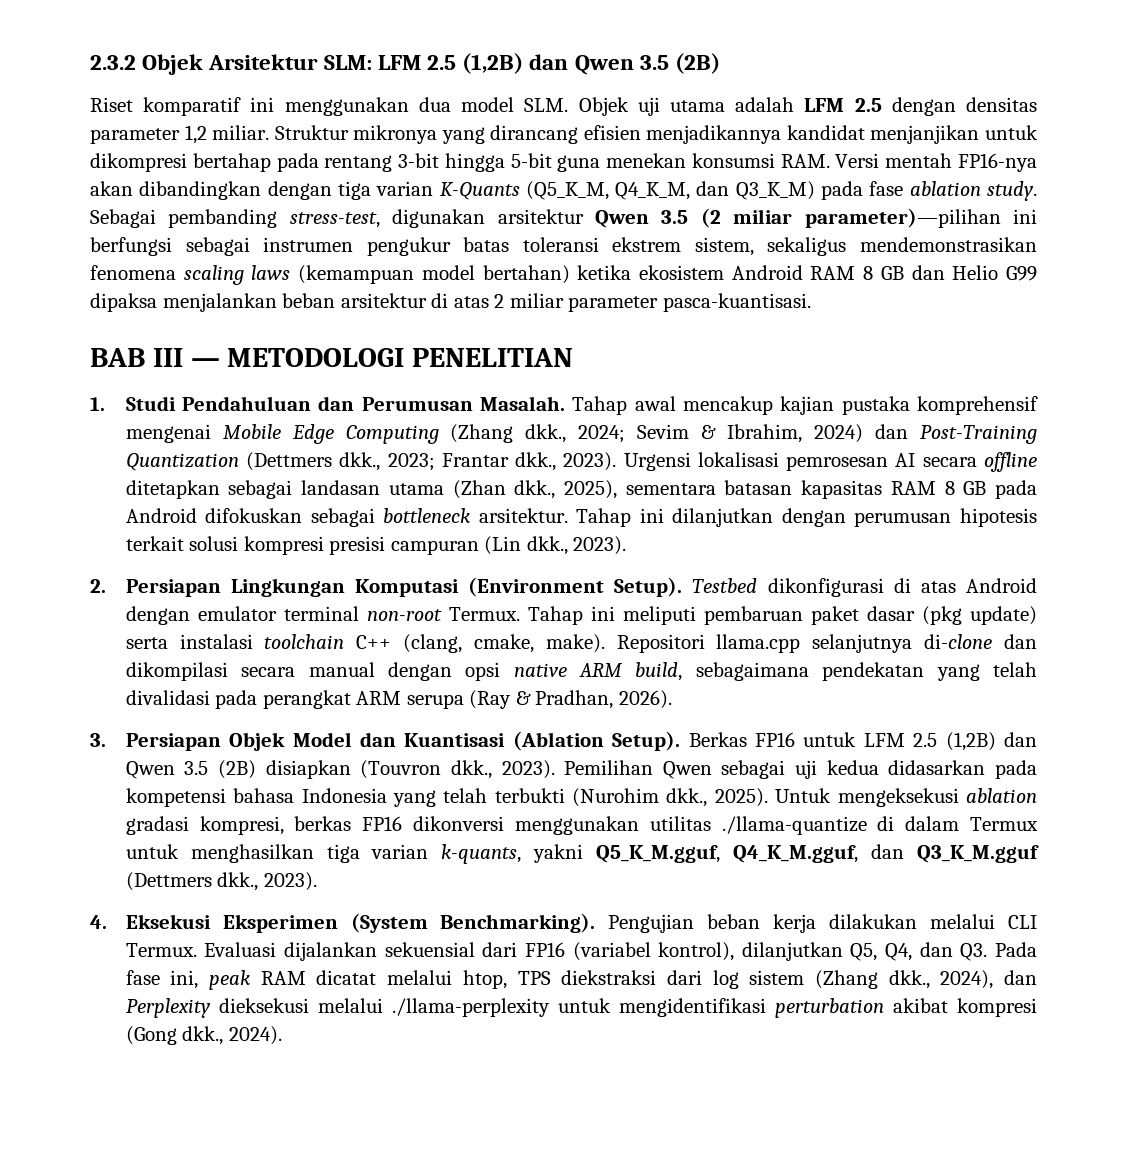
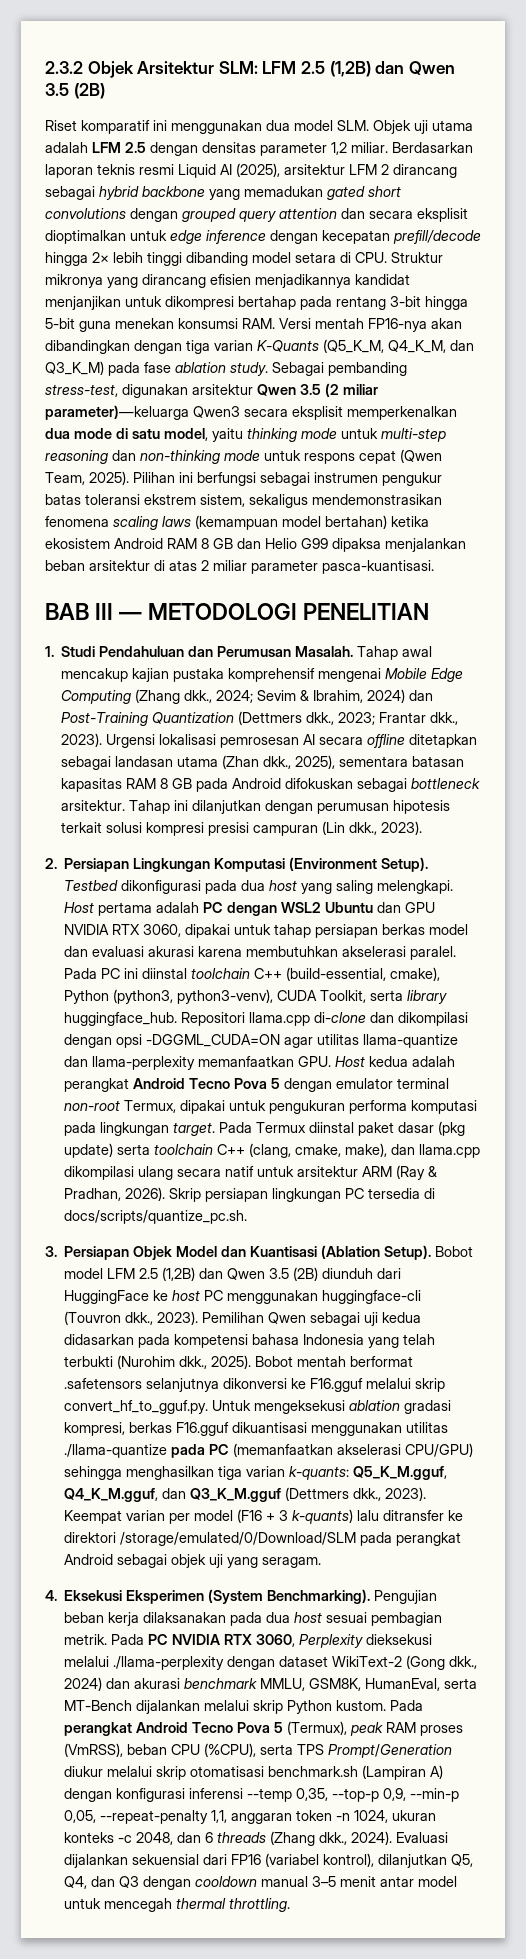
- Struktur mikronya yang dirancang efisien menjadikannya kandidat menjanjikan untuk dikompresi bertahap pada rentang 3-bit hingga 5-bit guna menekan konsumsi RAM. Versi mentah FP16-nya akan dibandingkan dengan tiga varian K-Quants (Q5_K_M, Q4_K_M, dan Q3_K_M) pada fase ablation study.
+ Berdasarkan laporan teknis resmi Liquid AI (2025), arsitektur LFM 2 dirancang sebagai hybrid backbone yang memadukan gated short convolutions dengan grouped query attention dan secara eksplisit dioptimalkan untuk edge inference dengan kecepatan prefill/decode hingga 2× lebih tinggi dibanding model setara di CPU. Struktur mikronya yang dirancang efisien menjadikannya kandidat menjanjikan untuk dikompresi bertahap pada rentang 3-bit hingga 5-bit guna menekan konsumsi RAM. Versi mentah FP16-nya akan dibandingkan dengan tiga varian K-Quants (Q5_K_M, Q4_K_M, dan Q3_K_M) pada fase ablation study.
- Sebagai pembanding stress-test, digunakan arsitektur Qwen 3.5 (2 miliar parameter)—pilihan ini berfungsi sebagai instrumen pengukur batas toleransi ekstrem sistem, sekaligus mendemonstrasikan fenomena scaling laws (kemampuan model bertahan) ketika ekosistem Android RAM 8 GB dan Helio G99 dipaksa menjalankan beban arsitektur di atas 2 miliar parameter pasca-kuantisasi.
+ Sebagai pembanding stress-test, digunakan arsitektur Qwen 3.5 (2 miliar parameter)—keluarga Qwen3 secara eksplisit memperkenalkan dua mode di satu model, yaitu thinking mode untuk multi-step reasoning dan non-thinking mode untuk respons cepat (Qwen Team, 2025). Pilihan ini berfungsi sebagai instrumen pengukur batas toleransi ekstrem sistem, sekaligus mendemonstrasikan fenomena scaling laws (kemampuan model bertahan) ketika ekosistem Android RAM 8 GB dan Helio G99 dipaksa menjalankan beban arsitektur di atas 2 miliar parameter pasca-kuantisasi.
- Testbed dikonfigurasi di atas Android dengan emulator terminal non-root Termux. Tahap ini meliputi pembaruan paket dasar (pkg update) serta instalasi toolchain C++ (clang, cmake, make). Repositori llama.cpp selanjutnya di-clone dan dikompilasi secara manual dengan opsi native ARM build, sebagaimana pendekatan yang telah divalidasi pada perangkat ARM serupa (Ray & Pradhan, 2026).
+ Testbed dikonfigurasi pada dua host yang saling melengkapi. Host pertama adalah PC dengan WSL2 Ubuntu dan GPU NVIDIA RTX 3060, dipakai untuk tahap persiapan berkas model dan evaluasi akurasi karena membutuhkan akselerasi paralel. Pada PC ini diinstal toolchain C++ (build-essential, cmake), Python (python3, python3-venv), CUDA Toolkit, serta library huggingface_hub. Repositori llama.cpp di-clone dan dikompilasi dengan opsi -DGGML_CUDA=ON agar utilitas llama-quantize dan llama-perplexity memanfaatkan GPU. Host kedua adalah perangkat Android Tecno Pova 5 dengan emulator terminal non-root Termux, dipakai untuk pengukuran performa komputasi pada lingkungan target. Pada Termux diinstal paket dasar (pkg update) serta toolchain C++ (clang, cmake, make), dan llama.cpp dikompilasi ulang secara natif untuk arsitektur ARM (Ray & Pradhan, 2026). Skrip persiapan lingkungan PC tersedia di docs/scripts/quantize_pc.sh.
- Berkas FP16 untuk LFM 2.5 (1,2B) dan Qwen 3.5 (2B) disiapkan (Touvron dkk., 2023).
+ Bobot model LFM 2.5 (1,2B) dan Qwen 3.5 (2B) diunduh dari HuggingFace ke host PC menggunakan huggingface-cli (Touvron dkk., 2023).
- Untuk mengeksekusi ablation gradasi kompresi, berkas FP16 dikonversi menggunakan utilitas ./llama-quantize di dalam Termux untuk menghasilkan tiga varian k-quants, yakni Q5_K_M.gguf, Q4_K_M.gguf, dan Q3_K_M.gguf (Dettmers dkk., 2023).
+ Bobot mentah berformat .safetensors selanjutnya dikonversi ke F16.gguf melalui skrip convert_hf_to_gguf.py. Untuk mengeksekusi ablation gradasi kompresi, berkas F16.gguf dikuantisasi menggunakan utilitas ./llama-quantize pada PC (memanfaatkan akselerasi CPU/GPU) sehingga menghasilkan tiga varian k-quants: Q5_K_M.gguf, Q4_K_M.gguf, dan Q3_K_M.gguf (Dettmers dkk., 2023). Keempat varian per model (F16 + 3 k-quants) lalu ditransfer ke direktori /storage/emulated/0/Download/SLM pada perangkat Android sebagai objek uji yang seragam.
- Pengujian beban kerja dilakukan melalui CLI Termux.
+ Pengujian beban kerja dilaksanakan pada dua host sesuai pembagian metrik. Pada PC NVIDIA RTX 3060, Perplexity dieksekusi melalui ./llama-perplexity dengan dataset WikiText-2 (Gong dkk., 2024) dan akurasi benchmark MMLU, GSM8K, HumanEval, serta MT-Bench dijalankan melalui skrip Python kustom. Pada perangkat Android Tecno Pova 5 (Termux), peak RAM proses (VmRSS), beban CPU (%CPU), serta TPS Prompt/Generation diukur melalui skrip otomatisasi benchmark.sh (Lampiran A) dengan konfigurasi inferensi --temp 0,35, --top-p 0,9, --min-p 0,05, --repeat-penalty 1,1, anggaran token -n 1024, ukuran konteks -c 2048, dan 6 threads (Zhang dkk., 2024).
- Evaluasi dijalankan sekuensial dari FP16 (variabel kontrol), dilanjutkan Q5, Q4, dan Q3. Pada fase ini, peak RAM dicatat melalui htop, TPS diekstraksi dari log sistem (Zhang dkk., 2024), dan Perplexity dieksekusi melalui ./llama-perplexity untuk mengidentifikasi perturbation akibat kompresi (Gong dkk., 2024).
+ Evaluasi dijalankan sekuensial dari FP16 (variabel kontrol), dilanjutkan Q5, Q4, dan Q3 dengan cooldown manual 3–5 menit antar model untuk mencegah thermal throttling.

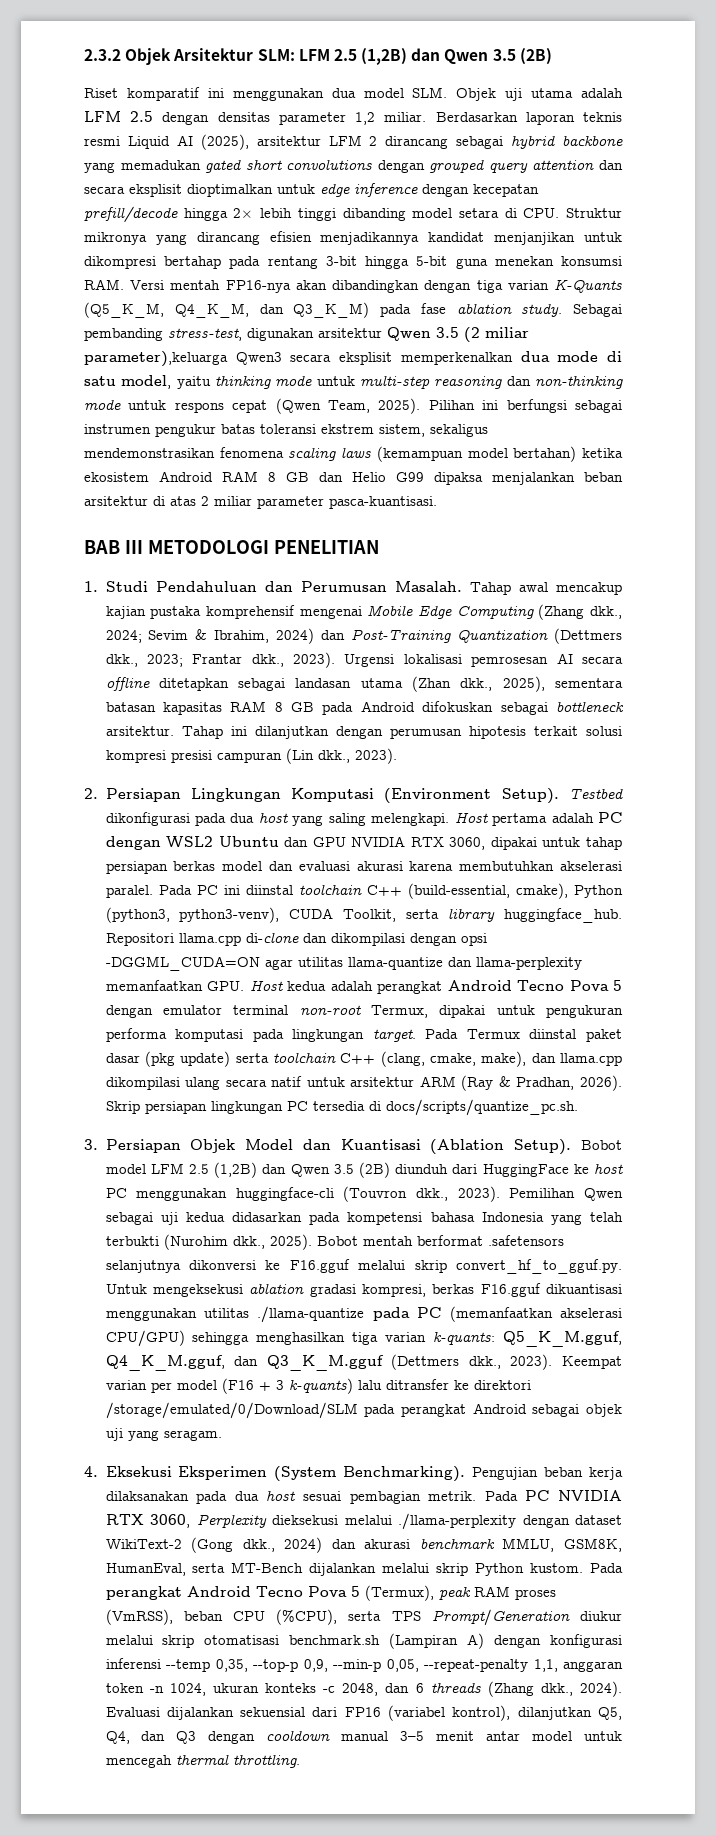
- Sebagai pembanding stress-test, digunakan arsitektur Qwen 3.5 (2 miliar parameter)—keluarga Qwen3 secara eksplisit memperkenalkan dua mode di satu model, yaitu thinking mode untuk multi-step reasoning dan non-thinking mode untuk respons cepat (Qwen Team, 2025).
+ Sebagai pembanding stress-test, digunakan arsitektur Qwen 3.5 (2 miliar parameter),keluarga Qwen3 secara eksplisit memperkenalkan dua mode di satu model, yaitu thinking mode untuk multi-step reasoning dan non-thinking mode untuk respons cepat (Qwen Team, 2025).
- BAB III — METODOLOGI PENELITIAN
+ BAB III METODOLOGI PENELITIAN

